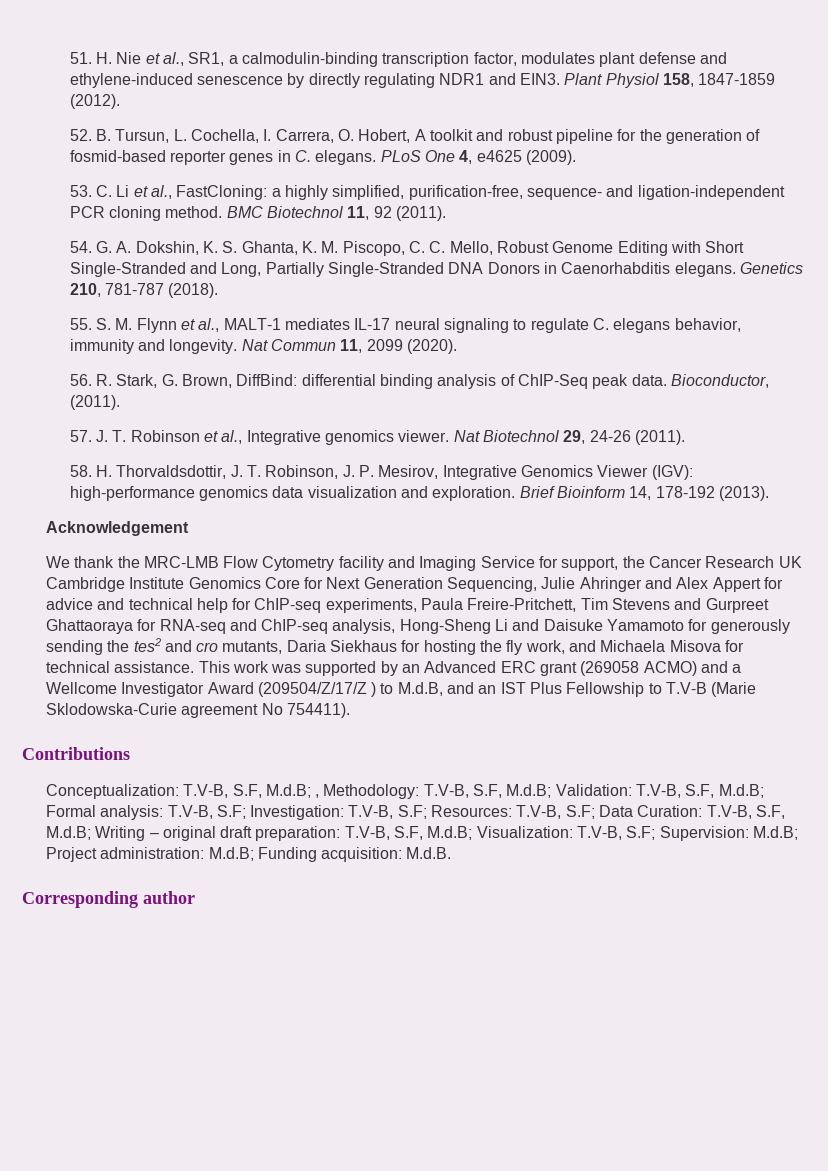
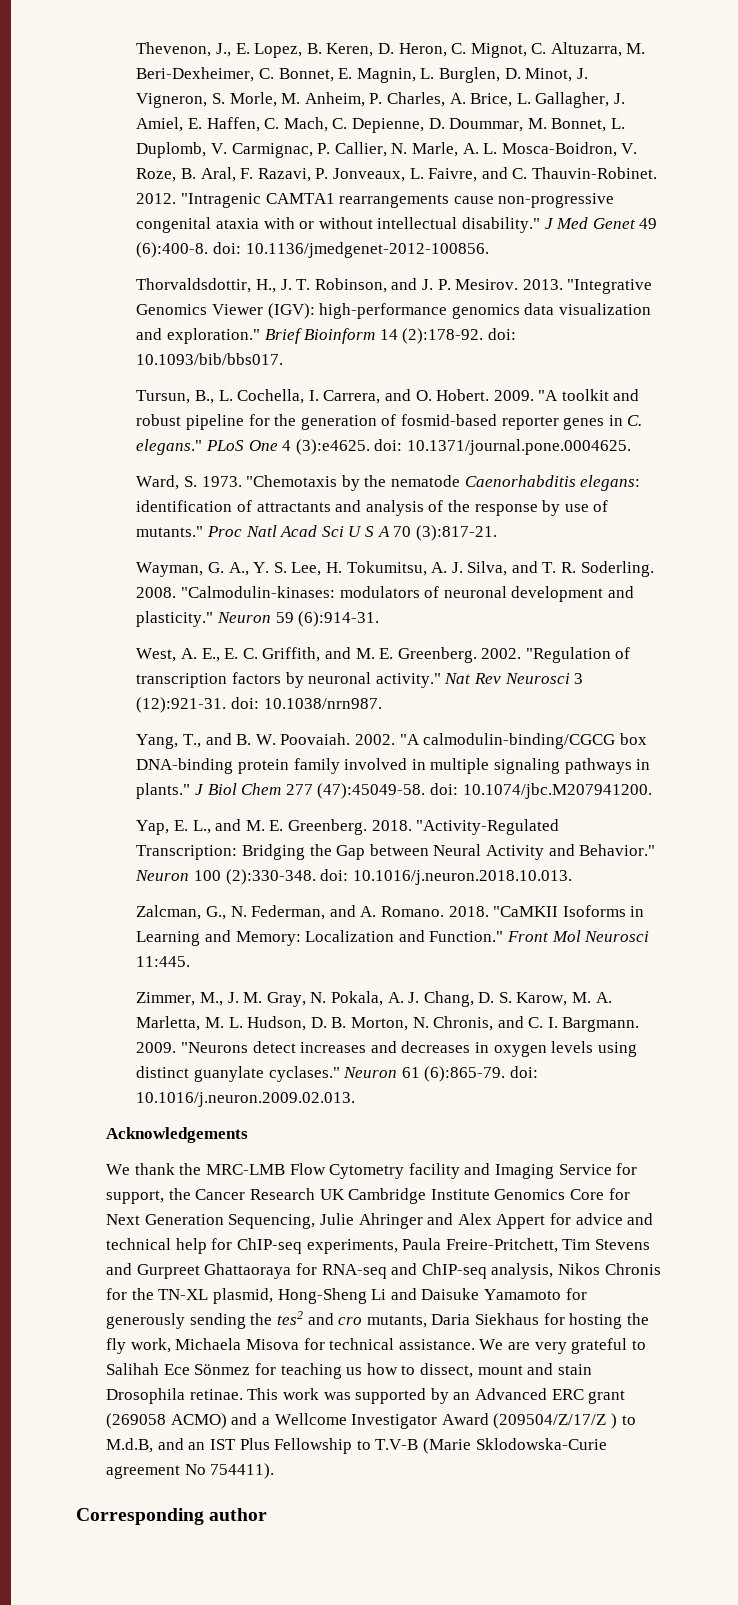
- 51. H. Nie et al., SR1, a calmodulin-binding transcription factor, modulates plant defense and ethylene-induced senescence by directly regulating NDR1 and EIN3. Plant Physiol 158, 1847-1859 (2012).
- 52. B. Tursun, L. Cochella, I. Carrera, O. Hobert, A toolkit and robust pipeline for the generation of fosmid-based reporter genes in C. elegans.
+ Thevenon, J., E. Lopez, B. Keren, D. Heron, C. Mignot, C. Altuzarra, M. Beri-Dexheimer, C. Bonnet, E. Magnin, L. Burglen, D. Minot, J. Vigneron, S. Morle, M. Anheim, P. Charles, A. Brice, L. Gallagher, J. Amiel, E. Haffen, C. Mach, C. Depienne, D. Doummar, M. Bonnet, L. Duplomb, V. Carmignac, P. Callier, N. Marle, A. L. Mosca-Boidron, V. Roze, B. Aral, F. Razavi, P. Jonveaux, L. Faivre, and C. Thauvin-Robinet. 2012. "Intragenic CAMTA1 rearrangements cause non-progressive congenital ataxia with or without intellectual disability." J Med Genet 49 (6):400-8. doi: 10.1136/jmedgenet-2012-100856.
+ Thorvaldsdottir, H., J. T. Robinson, and J. P. Mesirov. 2013. "Integrative Genomics Viewer (IGV): high-performance genomics data visualization and exploration." Brief Bioinform 14 (2):178-92. doi: 10.1093/bib/bbs017.
+ Tursun, B., L. Cochella, I. Carrera, and O. Hobert. 2009. "A toolkit and robust pipeline for the generation of fosmid-based reporter genes in C. elegans."
- PLoS One 4, e4625 (2009).
- 53. C. Li et al., FastCloning: a highly simplified, purification-free, sequence- and ligation-independent PCR cloning method. BMC Biotechnol 11, 92 (2011).
- 54. G. A. Dokshin, K. S. Ghanta, K. M. Piscopo, C. C. Mello, Robust Genome Editing with Short Single-Stranded and Long, Partially Single-Stranded DNA Donors in Caenorhabditis elegans. Genetics 210, 781-787 (2018).
- 55. S. M. Flynn et al., MALT-1 mediates IL-17 neural signaling to regulate C. elegans behavior, immunity and longevity. Nat Commun 11, 2099 (2020).
- 56. R. Stark, G. Brown, DiffBind: differential binding analysis of ChIP-Seq peak data. Bioconductor, (2011).
- 57. J. T. Robinson et al., Integrative genomics viewer. Nat Biotechnol 29, 24-26 (2011).
- 58. H. Thorvaldsdottir, J. T. Robinson, J. P. Mesirov, Integrative Genomics Viewer (IGV): high-performance genomics data visualization and exploration. Brief Bioinform 14, 178-192 (2013).
- Acknowledgement
+ PLoS One 4 (3):e4625. doi: 10.1371/journal.pone.0004625.
+ Ward, S. 1973. "Chemotaxis by the nematode Caenorhabditis elegans: identification of attractants and analysis of the response by use of mutants." Proc Natl Acad Sci U S A 70 (3):817-21.
+ Wayman, G. A., Y. S. Lee, H. Tokumitsu, A. J. Silva, and T. R. Soderling. 2008. "Calmodulin-kinases: modulators of neuronal development and plasticity." Neuron 59 (6):914-31.
+ West, A. E., E. C. Griffith, and M. E. Greenberg. 2002. "Regulation of transcription factors by neuronal activity." Nat Rev Neurosci 3 (12):921-31. doi: 10.1038/nrn987.
+ Yang, T., and B. W. Poovaiah. 2002. "A calmodulin-binding/CGCG box DNA-binding protein family involved in multiple signaling pathways in plants." J Biol Chem 277 (47):45049-58. doi: 10.1074/jbc.M207941200.
+ Yap, E. L., and M. E. Greenberg. 2018. "Activity-Regulated Transcription: Bridging the Gap between Neural Activity and Behavior." Neuron 100 (2):330-348. doi: 10.1016/j.neuron.2018.10.013.
+ Zalcman, G., N. Federman, and A. Romano. 2018. "CaMKII Isoforms in Learning and Memory: Localization and Function." Front Mol Neurosci 11:445.
+ Zimmer, M., J. M. Gray, N. Pokala, A. J. Chang, D. S. Karow, M. A. Marletta, M. L. Hudson, D. B. Morton, N. Chronis, and C. I. Bargmann. 2009. "Neurons detect increases and decreases in oxygen levels using distinct guanylate cyclases." Neuron 61 (6):865-79. doi: 10.1016/j.neuron.2009.02.013.
+ Acknowledgements
- We thank the MRC-LMB Flow Cytometry facility and Imaging Service for support, the Cancer Research UK Cambridge Institute Genomics Core for Next Generation Sequencing, Julie Ahringer and Alex Appert for advice and technical help for ChIP-seq experiments, Paula Freire-Pritchett, Tim Stevens and Gurpreet Ghattaoraya for RNA-seq and ChIP-seq analysis, Hong-Sheng Li and Daisuke Yamamoto for generously sending the tes2 and cro mutants, Daria Siekhaus for hosting the fly work, and Michaela Misova for technical assistance.
+ We thank the MRC-LMB Flow Cytometry facility and Imaging Service for support, the Cancer Research UK Cambridge Institute Genomics Core for Next Generation Sequencing, Julie Ahringer and Alex Appert for advice and technical help for ChIP-seq experiments, Paula Freire-Pritchett, Tim Stevens and Gurpreet Ghattaoraya for RNA-seq and ChIP-seq analysis, Nikos Chronis for the TN-XL plasmid, Hong-Sheng Li and Daisuke Yamamoto for generously sending the tes2 and cro mutants, Daria Siekhaus for hosting the fly work, Michaela Misova for technical assistance.
+ We are very grateful to Salihah Ece Sönmez for teaching us how to dissect, mount and stain Drosophila retinae.
- Contributions
- Conceptualization: T.V-B, S.F, M.d.B; , Methodology: T.V-B, S.F, M.d.B; Validation: T.V-B, S.F, M.d.B; Formal analysis: T.V-B, S.F; Investigation: T.V-B, S.F; Resources: T.V-B, S.F; Data Curation: T.V-B, S.F, M.d.B; Writing – original draft preparation: T.V-B, S.F, M.d.B; Visualization: T.V-B, S.F; Supervision: M.d.B; Project administration: M.d.B; Funding acquisition: M.d.B.

